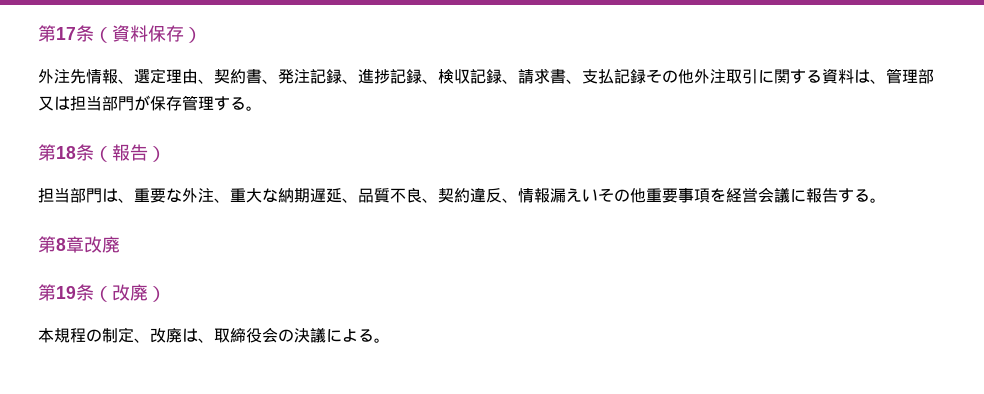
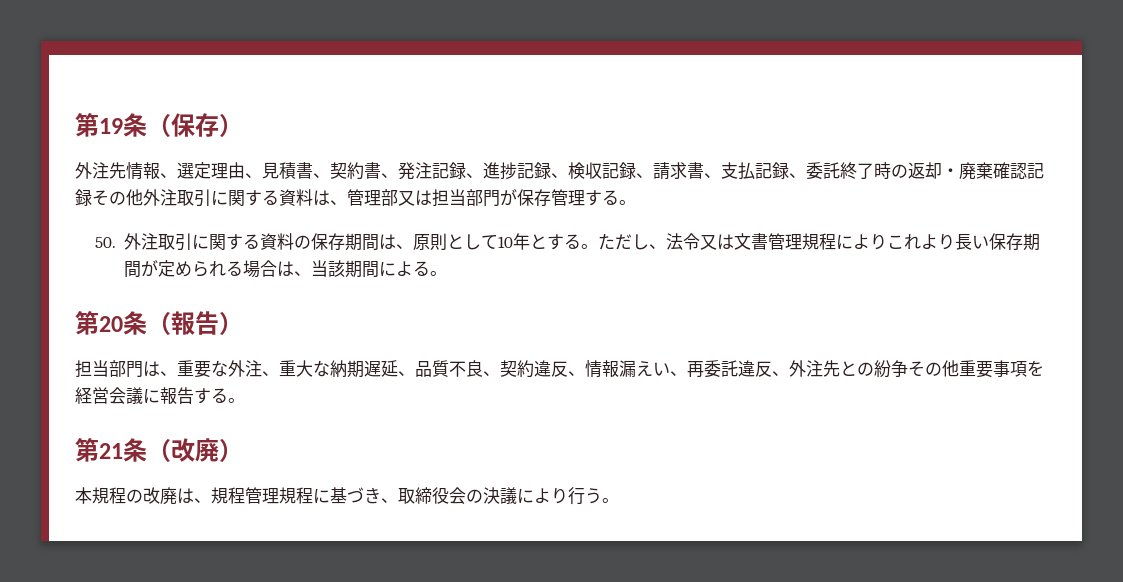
- 第17条（資料保存）
+ 第19条（保存）
- 外注先情報、選定理由、契約書、発注記録、進捗記録、検収記録、請求書、支払記録その他外注取引に関する資料は、管理部又は担当部門が保存管理する。
+ 外注先情報、選定理由、見積書、契約書、発注記録、進捗記録、検収記録、請求書、支払記録、委託終了時の返却・廃棄確認記録その他外注取引に関する資料は、管理部又は担当部門が保存管理する。
- 第18条（報告）
+ 50.外注取引に関する資料の保存期間は、原則として10年とする。ただし、法令又は文書管理規程によりこれより長い保存期間が定められる場合は、当該期間による。
+ 第20条（報告）
- 担当部門は、重要な外注、重大な納期遅延、品質不良、契約違反、情報漏えいその他重要事項を経営会議に報告する。
+ 担当部門は、重要な外注、重大な納期遅延、品質不良、契約違反、情報漏えい、再委託違反、外注先との紛争その他重要事項を経営会議に報告する。
- 第8章改廃
- 第19条（改廃）
+ 第21条（改廃）
- 本規程の制定、改廃は、取締役会の決議による。
+ 本規程の改廃は、規程管理規程に基づき、取締役会の決議により行う。

